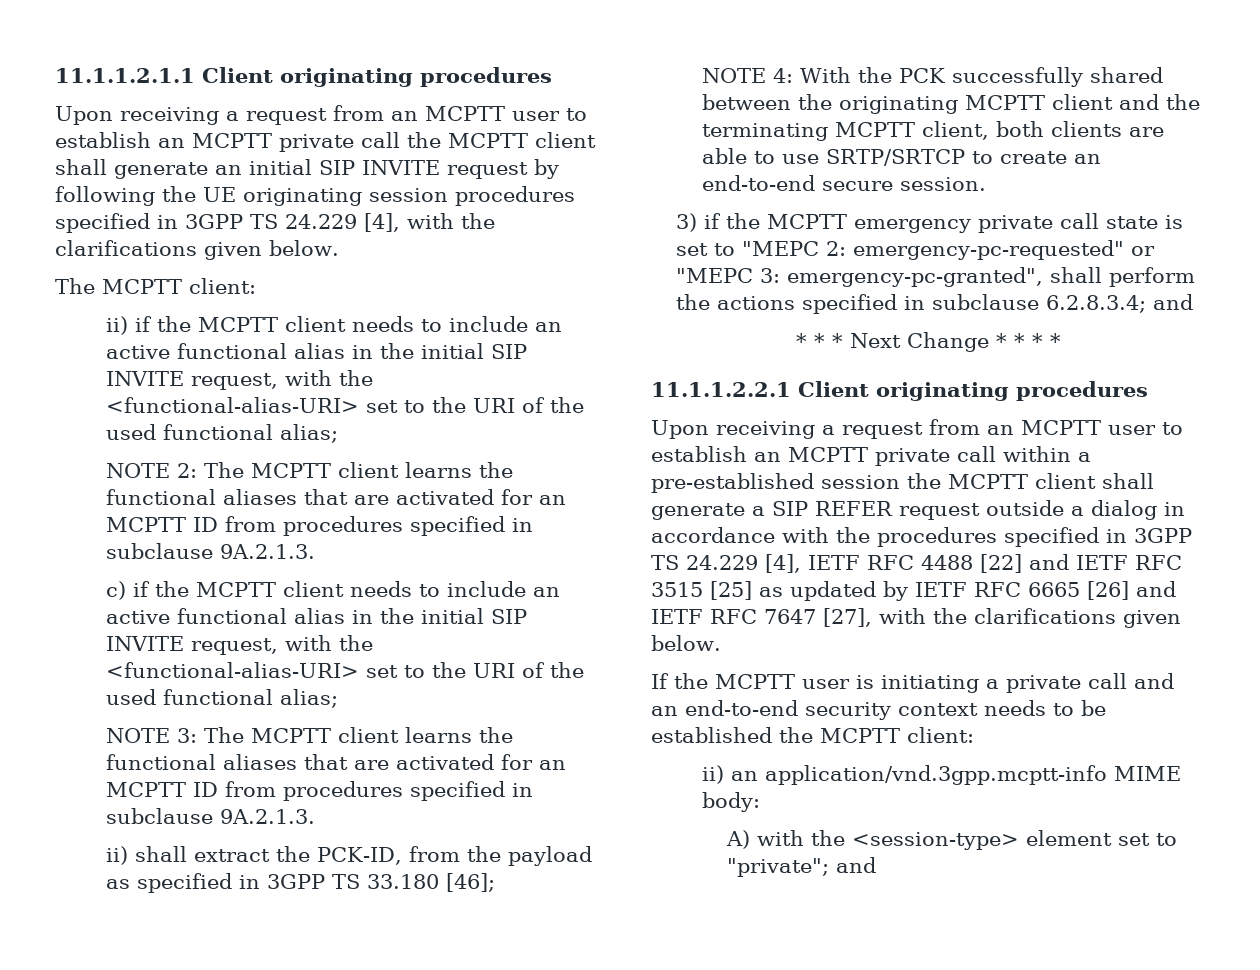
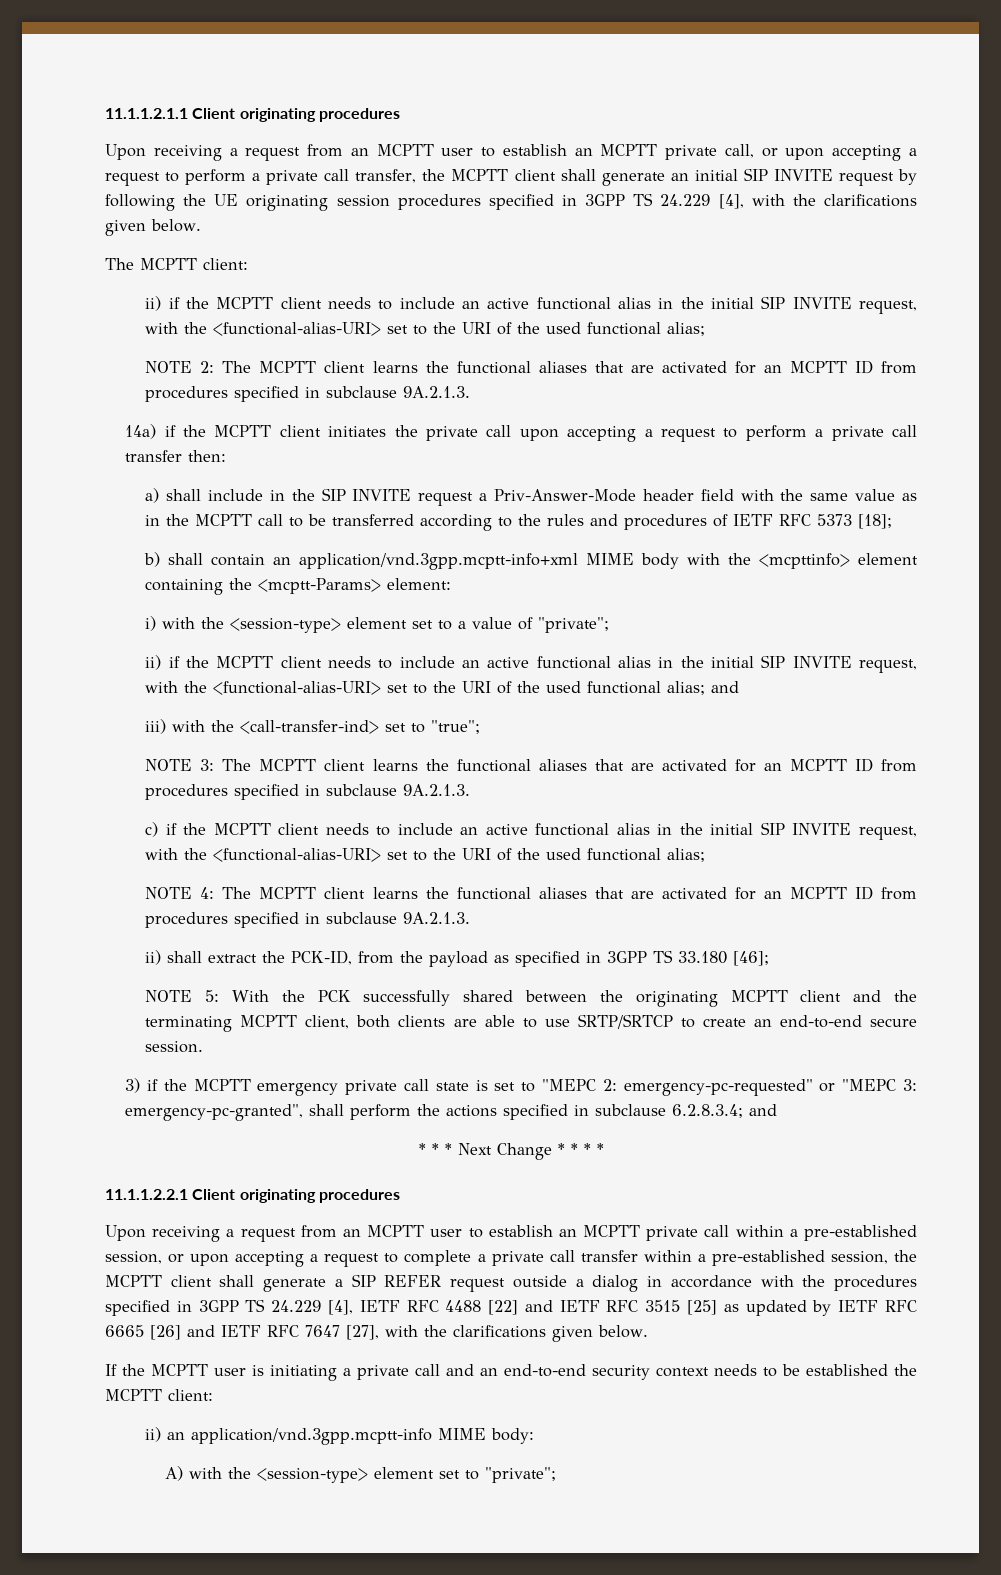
- Upon receiving a request from an MCPTT user to establish an MCPTT private call the MCPTT client shall generate an initial SIP INVITE request by following the UE originating session procedures specified in 3GPP TS 24.229 [4], with the clarifications given below.
+ Upon receiving a request from an MCPTT user to establish an MCPTT private call, or upon accepting a request to perform a private call transfer, the MCPTT client shall generate an initial SIP INVITE request by following the UE originating session procedures specified in 3GPP TS 24.229 [4], with the clarifications given below.
+ 14a) if the MCPTT client initiates the private call upon accepting a request to perform a private call transfer then:
+ a) shall include in the SIP INVITE request a Priv-Answer-Mode header field with the same value as in the MCPTT call to be transferred according to the rules and procedures of IETF RFC 5373 [18];
+ b) shall contain an application/vnd.3gpp.mcptt-info+xml MIME body with the <mcpttinfo> element containing the <mcptt-Params> element:
+ i) with the <session-type> element set to a value of "private";
+ ii) if the MCPTT client needs to include an active functional alias in the initial SIP INVITE request, with the <functional-alias-URI> set to the URI of the used functional alias; and
+ iii) with the <call-transfer-ind> set to "true";
+ NOTE 3: The MCPTT client learns the functional aliases that are activated for an MCPTT ID from procedures specified in subclause 9A.2.1.3.
- NOTE 3: The MCPTT client learns the functional aliases that are activated for an MCPTT ID from procedures specified in subclause 9A.2.1.3.
+ NOTE 4: The MCPTT client learns the functional aliases that are activated for an MCPTT ID from procedures specified in subclause 9A.2.1.3.
- NOTE 4: With the PCK successfully shared between the originating MCPTT client and the terminating MCPTT client, both clients are able to use SRTP/SRTCP to create an end-to-end secure session.
+ NOTE 5: With the PCK successfully shared between the originating MCPTT client and the terminating MCPTT client, both clients are able to use SRTP/SRTCP to create an end-to-end secure session.
- Upon receiving a request from an MCPTT user to establish an MCPTT private call within a pre-established session the MCPTT client shall generate a SIP REFER request outside a dialog in accordance with the procedures specified in 3GPP TS 24.229 [4], IETF RFC 4488 [22] and IETF RFC 3515 [25] as updated by IETF RFC 6665 [26] and IETF RFC 7647 [27], with the clarifications given below.
+ Upon receiving a request from an MCPTT user to establish an MCPTT private call within a pre-established session, or upon accepting a request to complete a private call transfer within a pre-established session, the MCPTT client shall generate a SIP REFER request outside a dialog in accordance with the procedures specified in 3GPP TS 24.229 [4], IETF RFC 4488 [22] and IETF RFC 3515 [25] as updated by IETF RFC 6665 [26] and IETF RFC 7647 [27], with the clarifications given below.
- A) with the <session-type> element set to "private"; and
+ A) with the <session-type> element set to "private";

